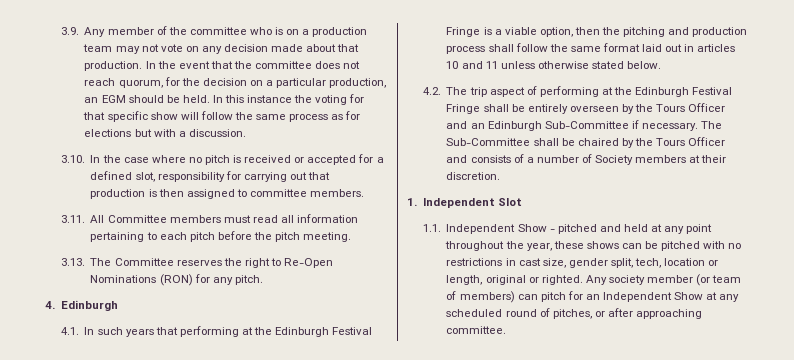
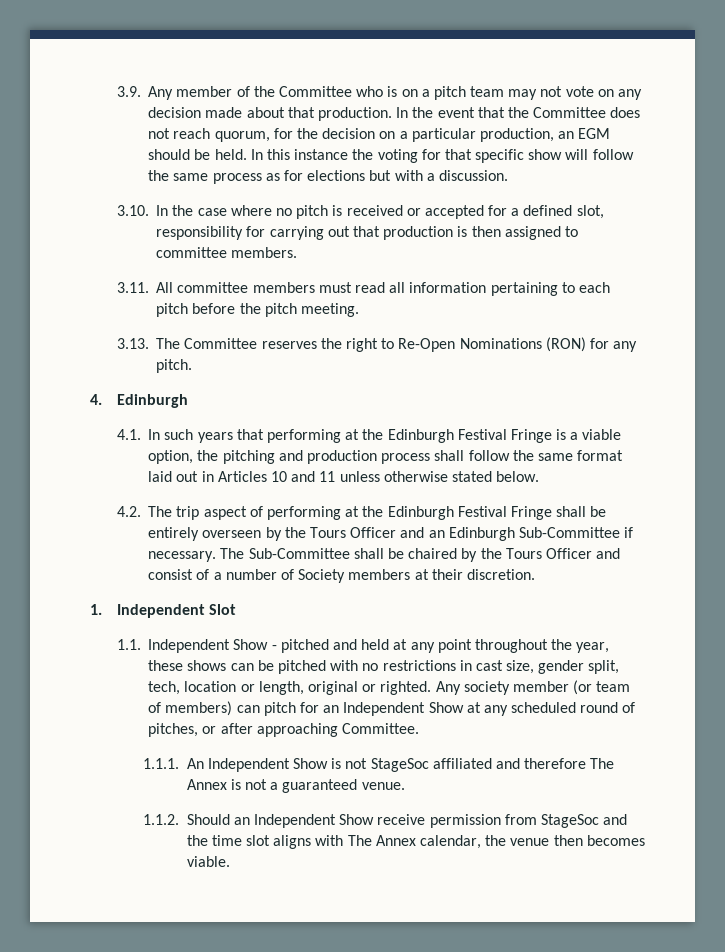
- 3.9. Any member of the committee who is on a production team may not vote on any decision made about that production.
+ 3.9. Any member of the Committee who is on a pitch team may not vote on any decision made about that production.
- In the event that the committee does not reach quorum, for the decision on a particular production, an EGM should be held.
+ In the event that the Committee does not reach quorum, for the decision on a particular production, an EGM should be held.
- 3.11. All Committee members must read all information pertaining to each pitch before the pitch meeting.
+ 3.11. All committee members must read all information pertaining to each pitch before the pitch meeting.
- 4.1. In such years that performing at the Edinburgh Festival Fringe is a viable option, then the pitching and production process shall follow the same format laid out in articles 10 and 11 unless otherwise stated below.
+ 4.1. In such years that performing at the Edinburgh Festival Fringe is a viable option, the pitching and production process shall follow the same format laid out in Articles 10 and 11 unless otherwise stated below.
- The Sub-Committee shall be chaired by the Tours Officer and consists of a number of Society members at their discretion.
+ The Sub-Committee shall be chaired by the Tours Officer and consist of a number of Society members at their discretion.
- Any society member (or team of members) can pitch for an Independent Show at any scheduled round of pitches, or after approaching committee.
+ Any society member (or team of members) can pitch for an Independent Show at any scheduled round of pitches, or after approaching Committee.
+ 1.1.1. An Independent Show is not StageSoc affiliated and therefore The Annex is not a guaranteed venue.
+ 1.1.2. Should an Independent Show receive permission from StageSoc and the time slot aligns with The Annex calendar, the venue then becomes viable.

